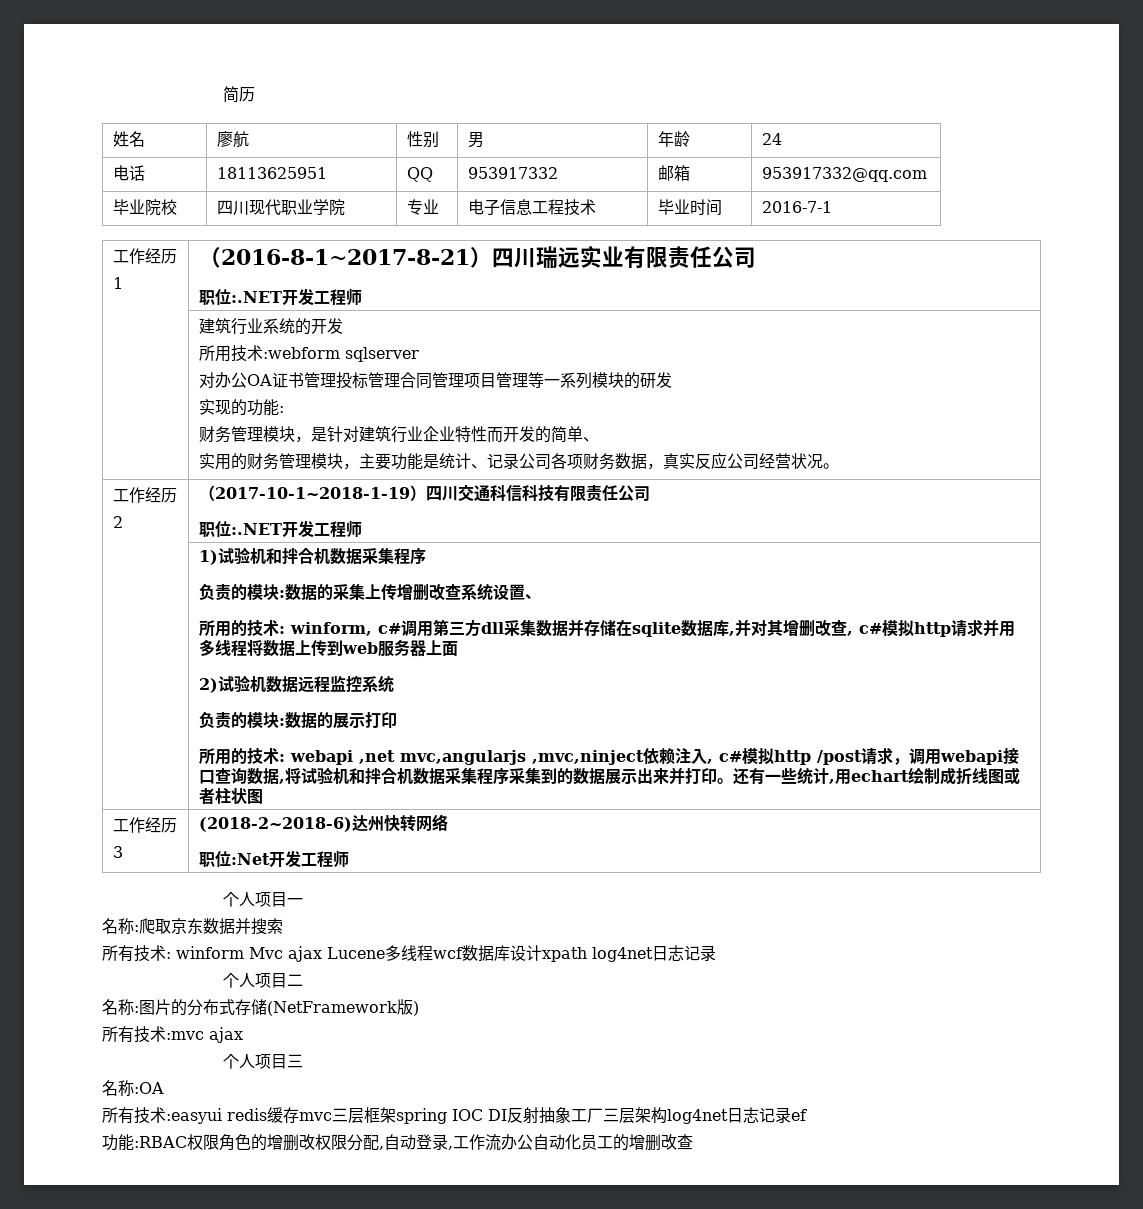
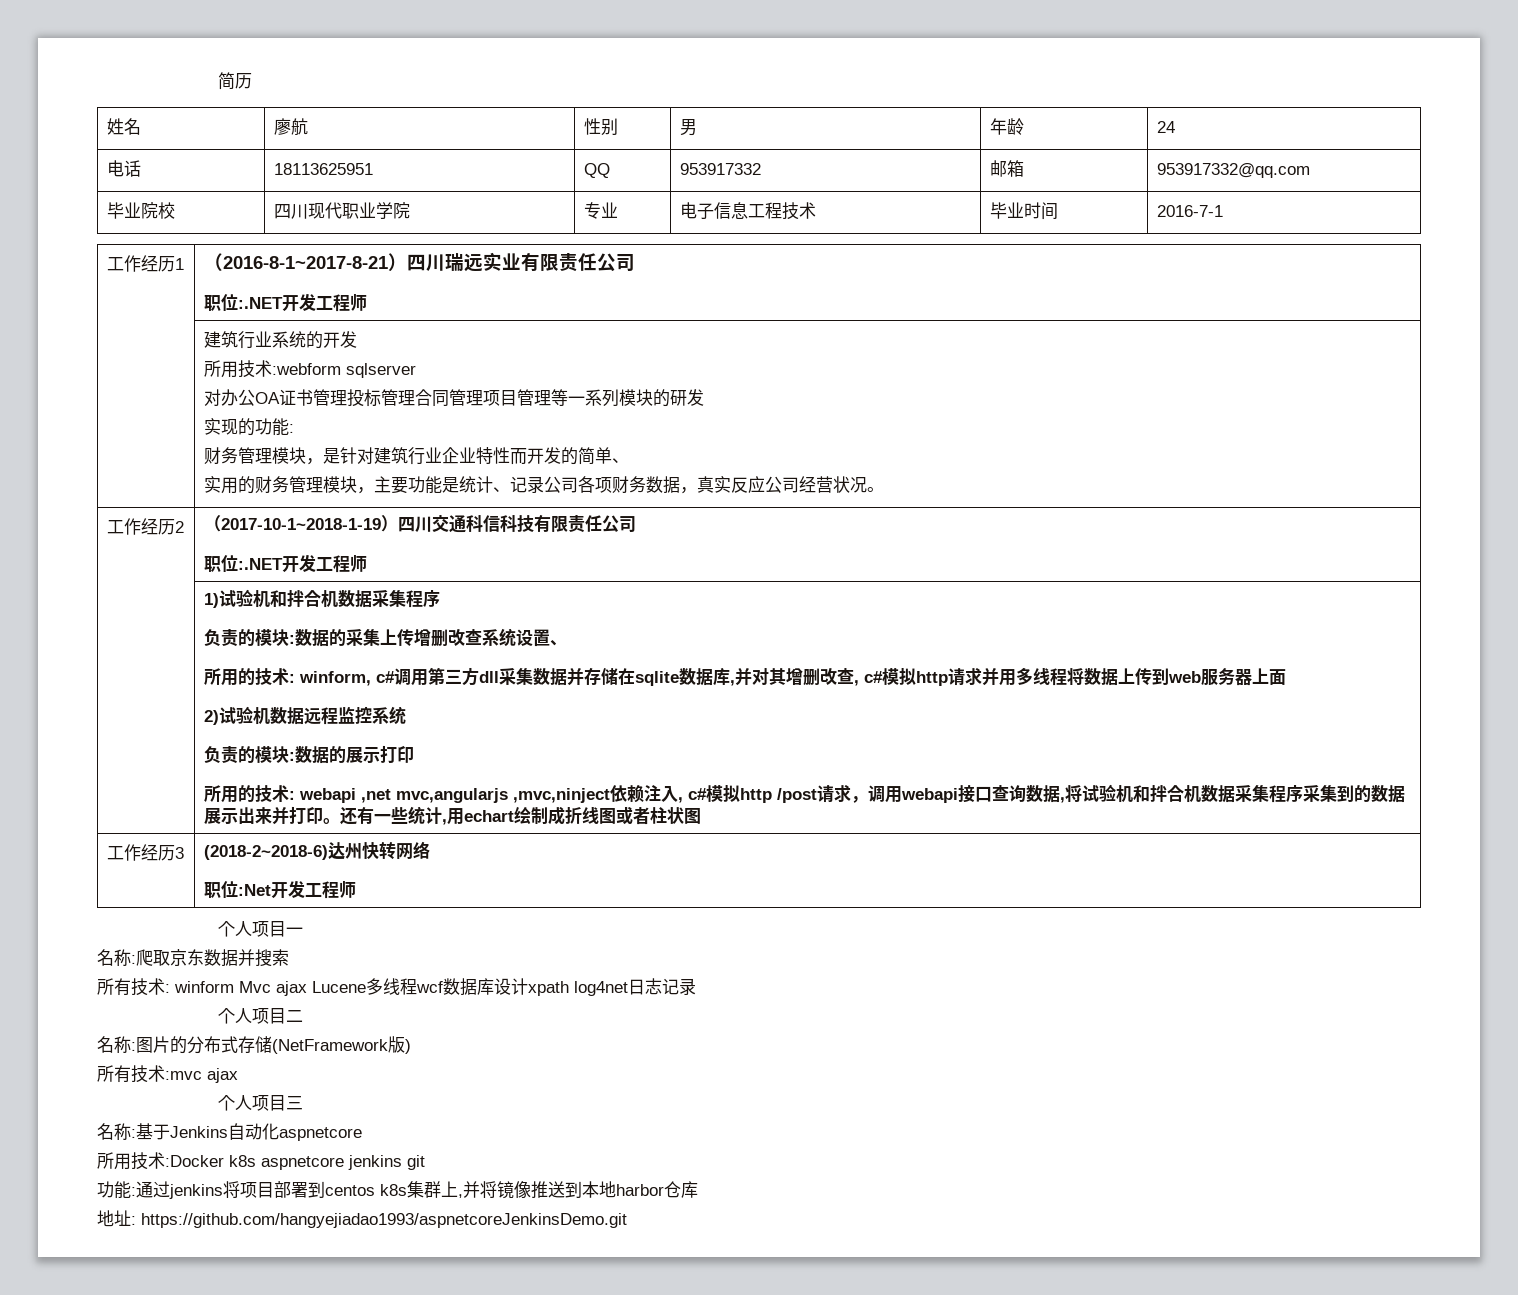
- 名称:OA
- 所有技术:easyui redis缓存mvc三层框架spring IOC DI反射抽象工厂三层架构log4net日志记录ef
- 功能:RBAC权限角色的增删改权限分配,自动登录,工作流办公自动化员工的增删改查
+ 名称:基于Jenkins自动化aspnetcore
+ 所用技术:Docker k8s aspnetcore jenkins git
+ 功能:通过jenkins将项目部署到centos k8s集群上,并将镜像推送到本地harbor仓库
+ 地址: https://github.com/hangyejiadao1993/aspnetcoreJenkinsDemo.git

